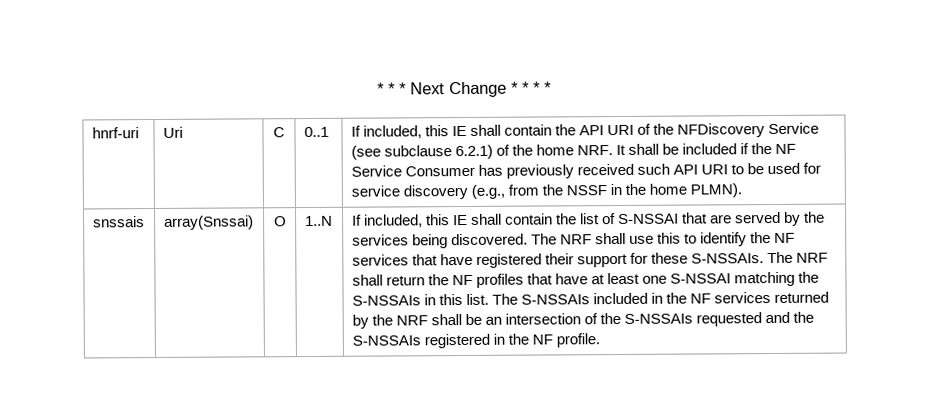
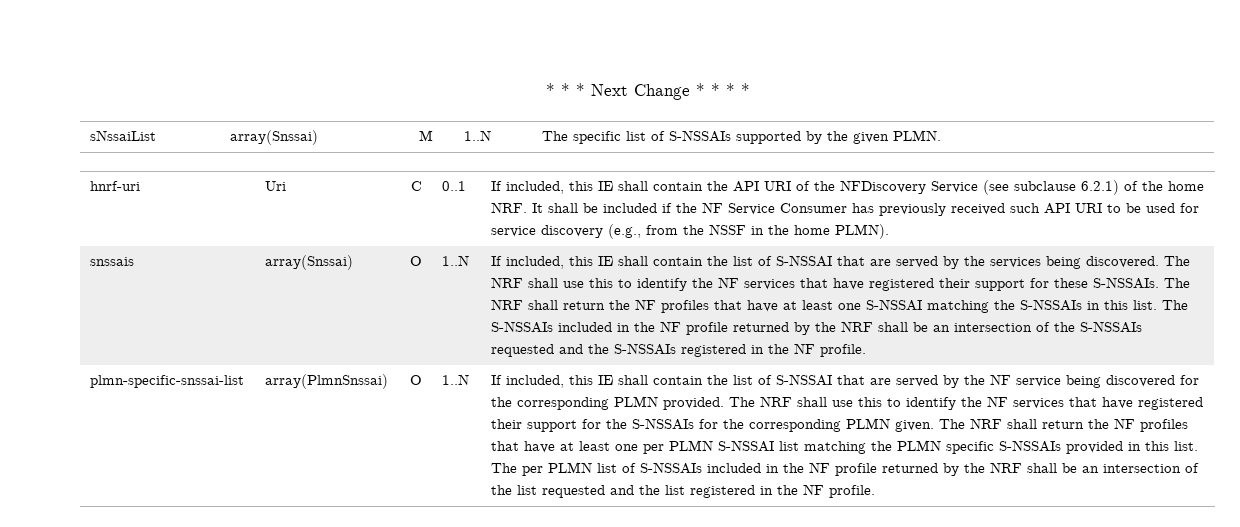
+ sNssaiList | array(Snssai) | M | 1..N | The specific list of S-NSSAIs supported by the given PLMN.
- The S-NSSAIs included in the NF services returned by the NRF shall be an intersection of the S-NSSAIs requested and the S-NSSAIs registered in the NF profile.
+ The S-NSSAIs included in the NF profile returned by the NRF shall be an intersection of the S-NSSAIs requested and the S-NSSAIs registered in the NF profile.
+ plmn-specific-snssai-list | array(PlmnSnssai) | O | 1..N | If included, this IE shall contain the list of S-NSSAI that are served by the NF service being discovered for the corresponding PLMN provided. The NRF shall use this to identify the NF services that have registered their support for the S-NSSAIs for the corresponding PLMN given. The NRF shall return the NF profiles that have at least one per PLMN S-NSSAI list matching the PLMN specific S-NSSAIs provided in this list. The per PLMN list of S-NSSAIs included in the NF profile returned by the NRF shall be an intersection of the list requested and the list registered in the NF profile.

